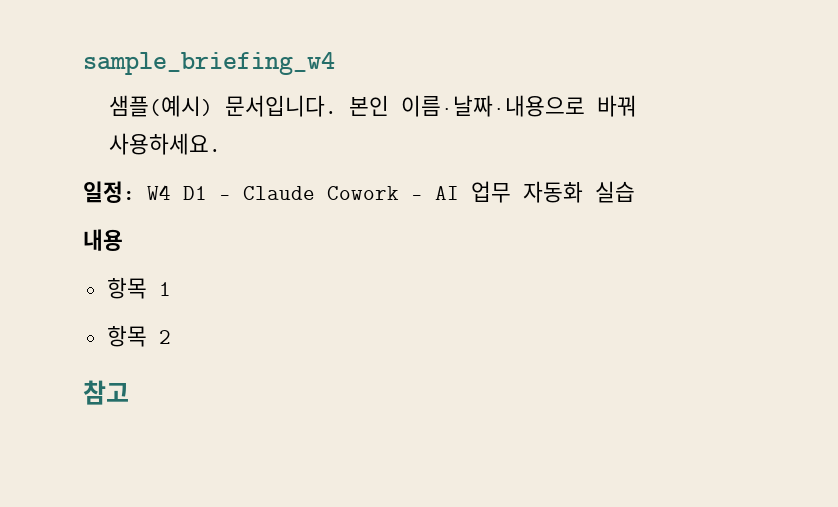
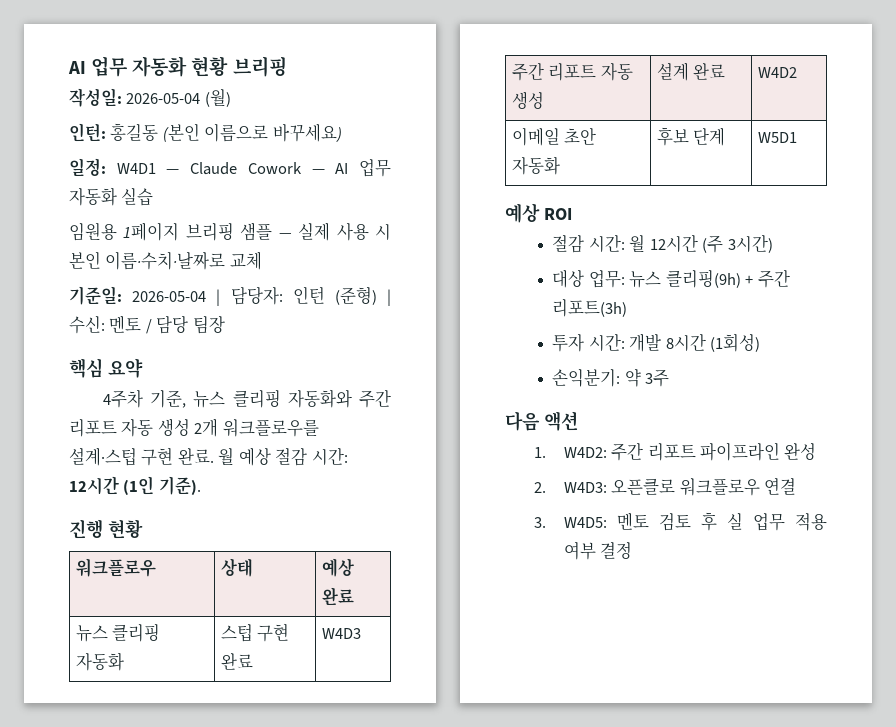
- sample_briefing_w4
- 샘플(예시) 문서입니다. 본인 이름·날짜·내용으로 바꿔 사용하세요.
+ AI 업무 자동화 현황 브리핑
+ 작성일: 2026-05-04 (월)
+ 인턴: 홍길동 (본인 이름으로 바꾸세요)
- 일정: W4 D1 — Claude Cowork — AI 업무 자동화 실습
+ 일정: W4D1 — Claude Cowork — AI 업무 자동화 실습
- 내용
- 항목 1
- 항목 2
- 참고
+ 임원용 1페이지 브리핑 샘플 — 실제 사용 시 본인 이름·수치·날짜로 교체
+ 기준일: 2026-05-04 | 담당자: 인턴 (준형) | 수신: 멘토 / 담당 팀장
+ 핵심 요약
+ 4주차 기준, 뉴스 클리핑 자동화와 주간 리포트 자동 생성 2개 워크플로우를 설계·스텁 구현 완료. 월 예상 절감 시간: 12시간 (1인 기준).
+ 진행 현황
+ 워크플로우 | 상태 | 예상 완료
+ 뉴스 클리핑 자동화 | 스텁 구현 완료 | W4D3
+ 주간 리포트 자동 생성 | 설계 완료 | W4D2
+ 이메일 초안 자동화 | 후보 단계 | W5D1
+ 예상 ROI
+ 절감 시간: 월 12시간 (주 3시간)
+ 대상 업무: 뉴스 클리핑(9h) + 주간 리포트(3h)
+ 투자 시간: 개발 8시간 (1회성)
+ 손익분기: 약 3주
+ 다음 액션
+ 1. W4D2: 주간 리포트 파이프라인 완성
+ 2. W4D3: 오픈클로 워크플로우 연결
+ 3. W4D5: 멘토 검토 후 실 업무 적용 여부 결정

